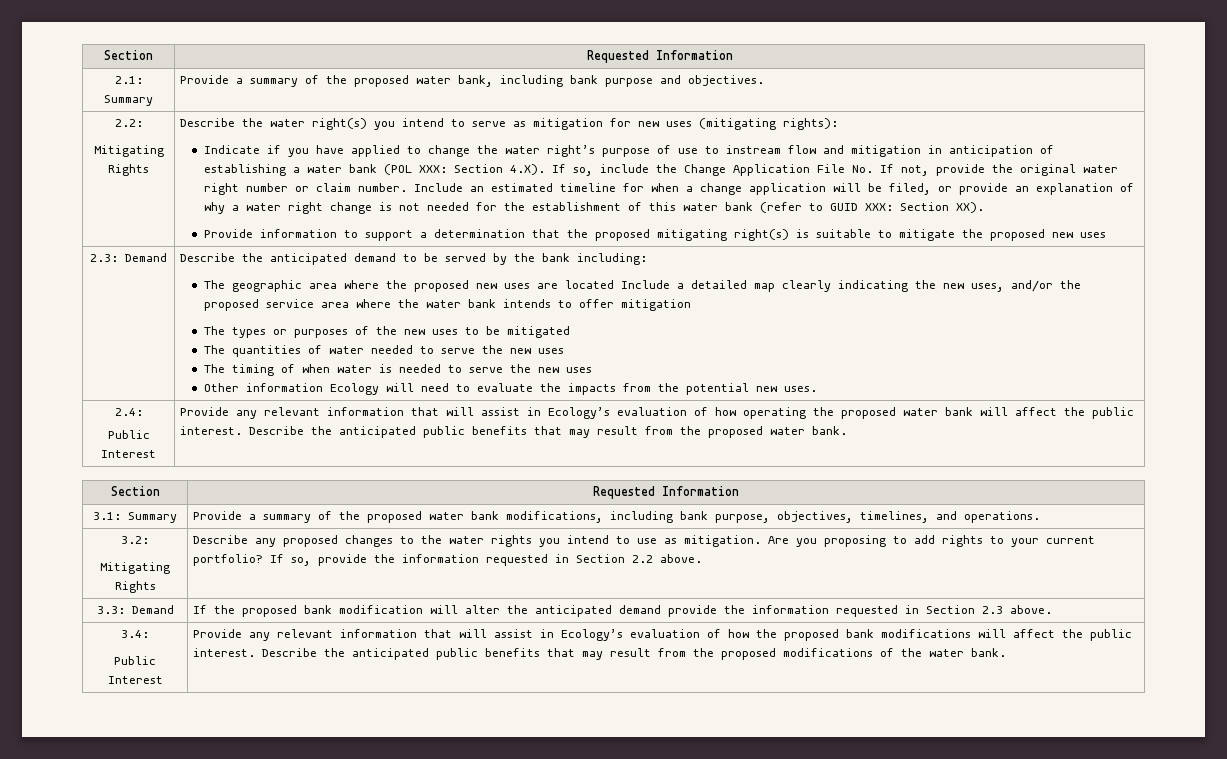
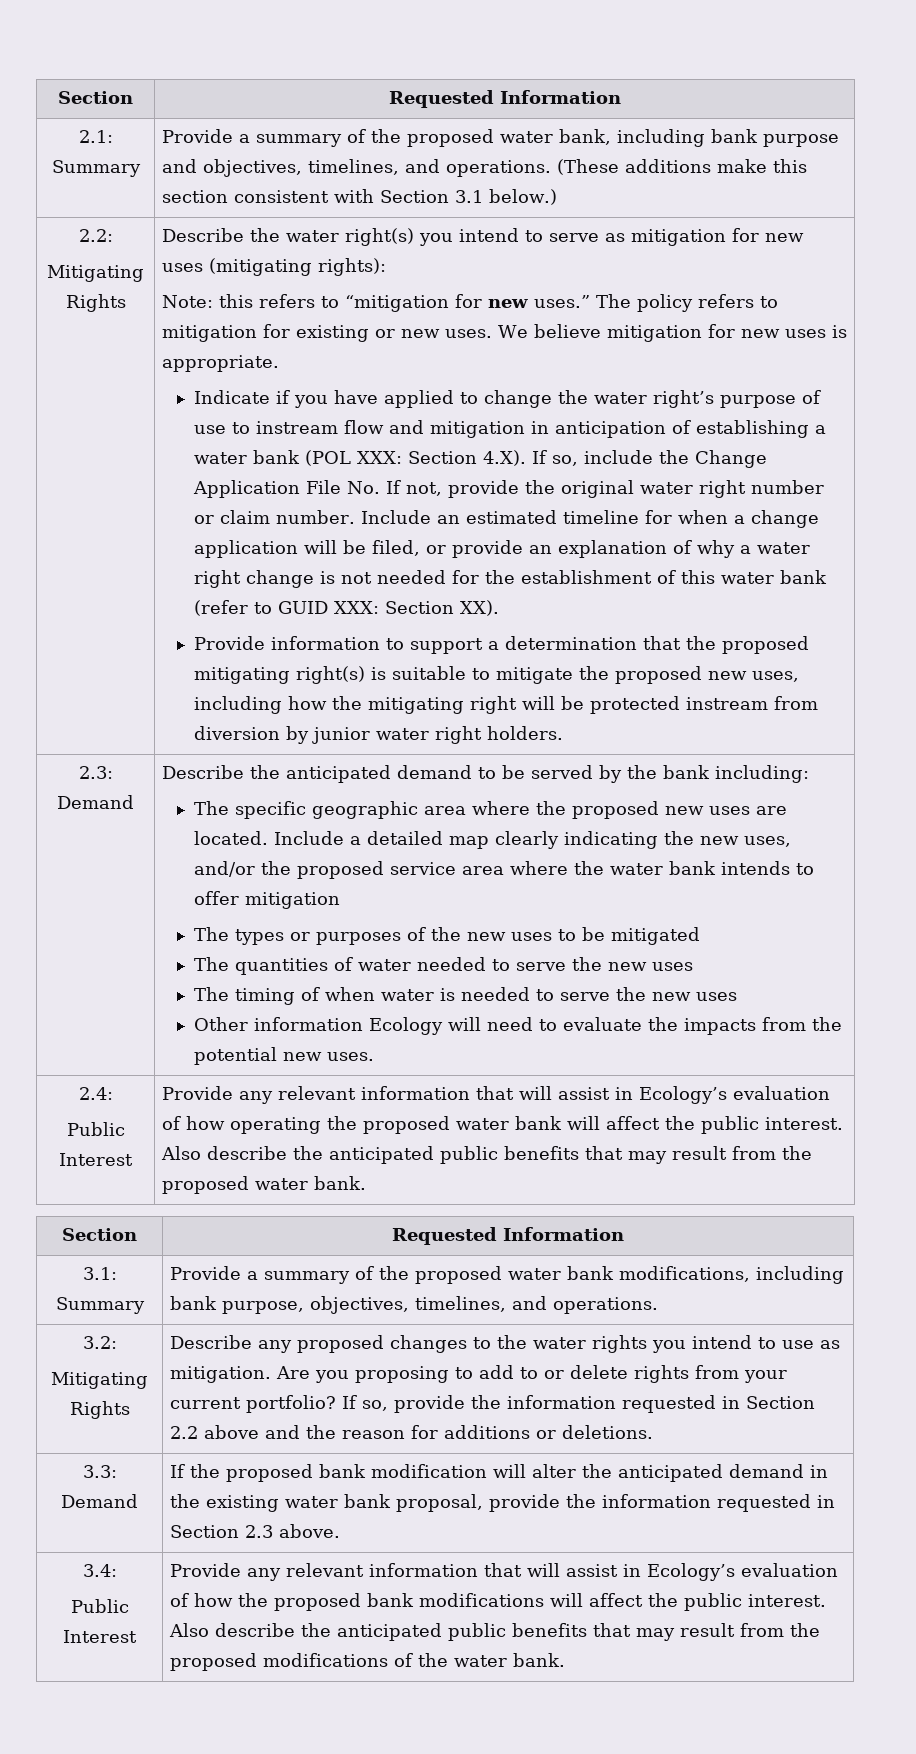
- 2.1: Summary | Provide a summary of the proposed water bank, including bank purpose and objectives.
+ 2.1: Summary | Provide a summary of the proposed water bank, including bank purpose and objectives, timelines, and operations. (These additions make this section consistent with Section 3.1 below.)
+ Note: this refers to “mitigation for new uses.” The policy refers to mitigation for existing or new uses. We believe mitigation for new uses is appropriate.
- Provide information to support a determination that the proposed mitigating right(s) is suitable to mitigate the proposed new uses
+ Provide information to support a determination that the proposed mitigating right(s) is suitable to mitigate the proposed new uses, including how the mitigating right will be protected instream from diversion by junior water right holders.
- The geographic area where the proposed new uses are located Include a detailed map clearly indicating the new uses, and/or the proposed service area where the water bank intends to offer mitigation
+ The specific geographic area where the proposed new uses are located. Include a detailed map clearly indicating the new uses, and/or the proposed service area where the water bank intends to offer mitigation
  2.4:
- Public Interest | Provide any relevant information that will assist in Ecology’s evaluation of how operating the proposed water bank will affect the public interest. Describe the anticipated public benefits that may result from the proposed water bank.
+ Public Interest | Provide any relevant information that will assist in Ecology’s evaluation of how operating the proposed water bank will affect the public interest. Also describe the anticipated public benefits that may result from the proposed water bank.
- Are you proposing to add rights to your current portfolio?
+ Are you proposing to add to or delete rights from your current portfolio?
- If so, provide the information requested in Section 2.2 above.
+ If so, provide the information requested in Section 2.2 above and the reason for additions or deletions.
- 3.3: Demand | If the proposed bank modification will alter the anticipated demand provide the information requested in Section 2.3 above.
+ 3.3: Demand | If the proposed bank modification will alter the anticipated demand in the existing water bank proposal, provide the information requested in Section 2.3 above.
- Describe the anticipated public benefits that may result from the proposed modifications of the water bank.
+ Also describe the anticipated public benefits that may result from the proposed modifications of the water bank.

